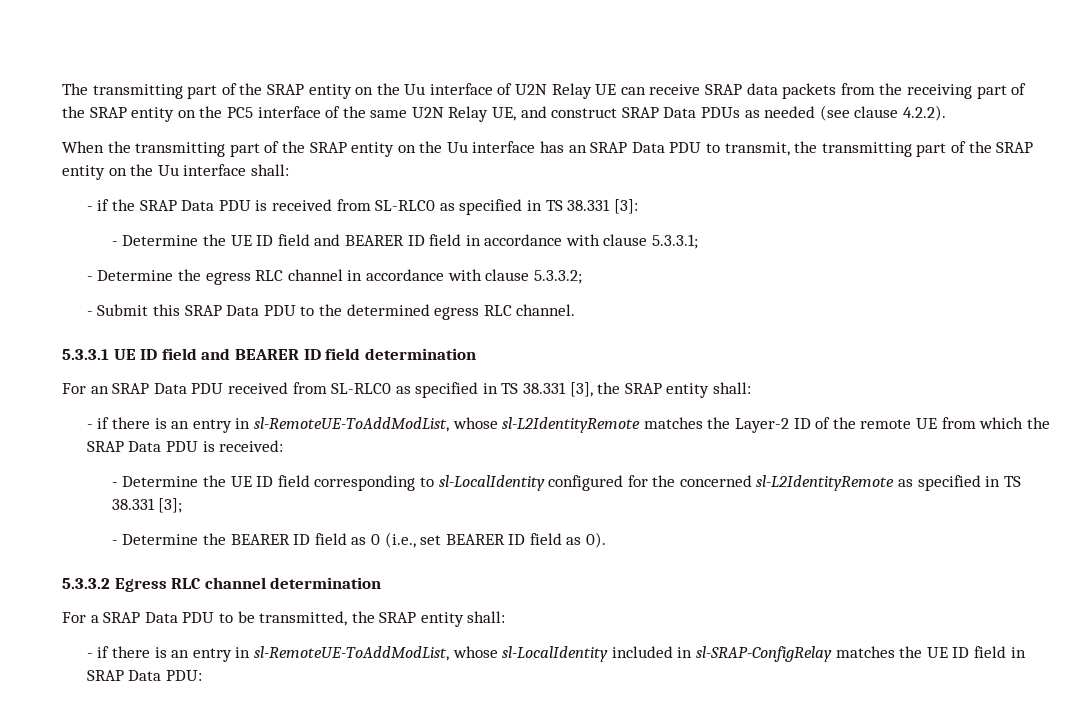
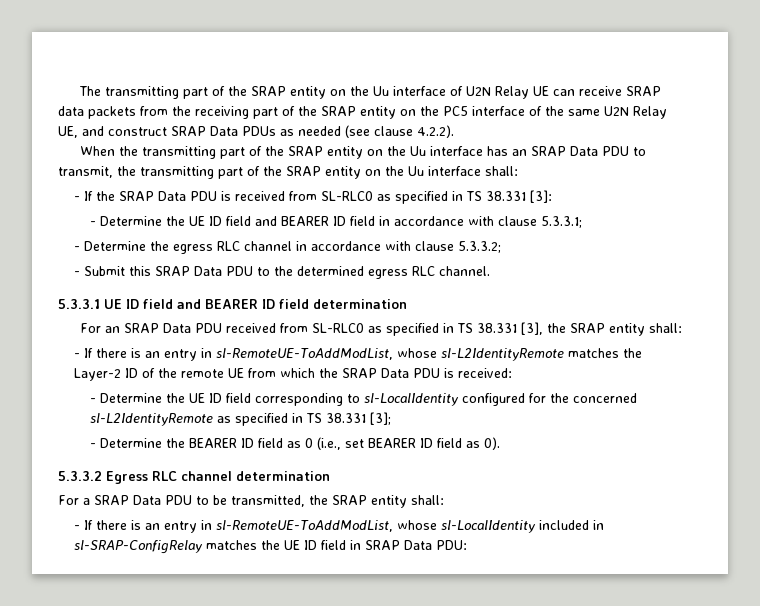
- - if the SRAP Data PDU is received from SL-RLC0 as specified in TS 38.331 [3]:
+ - If the SRAP Data PDU is received from SL-RLC0 as specified in TS 38.331 [3]:
- - if there is an entry in sl-RemoteUE-ToAddModList, whose sl-L2IdentityRemote matches the Layer-2 ID of the remote UE from which the SRAP Data PDU is received:
+ - If there is an entry in sl-RemoteUE-ToAddModList, whose sl-L2IdentityRemote matches the Layer-2 ID of the remote UE from which the SRAP Data PDU is received:
- - if there is an entry in sl-RemoteUE-ToAddModList, whose sl-LocalIdentity included in sl-SRAP-ConfigRelay matches the UE ID field in SRAP Data PDU:
+ - If there is an entry in sl-RemoteUE-ToAddModList, whose sl-LocalIdentity included in sl-SRAP-ConfigRelay matches the UE ID field in SRAP Data PDU:

